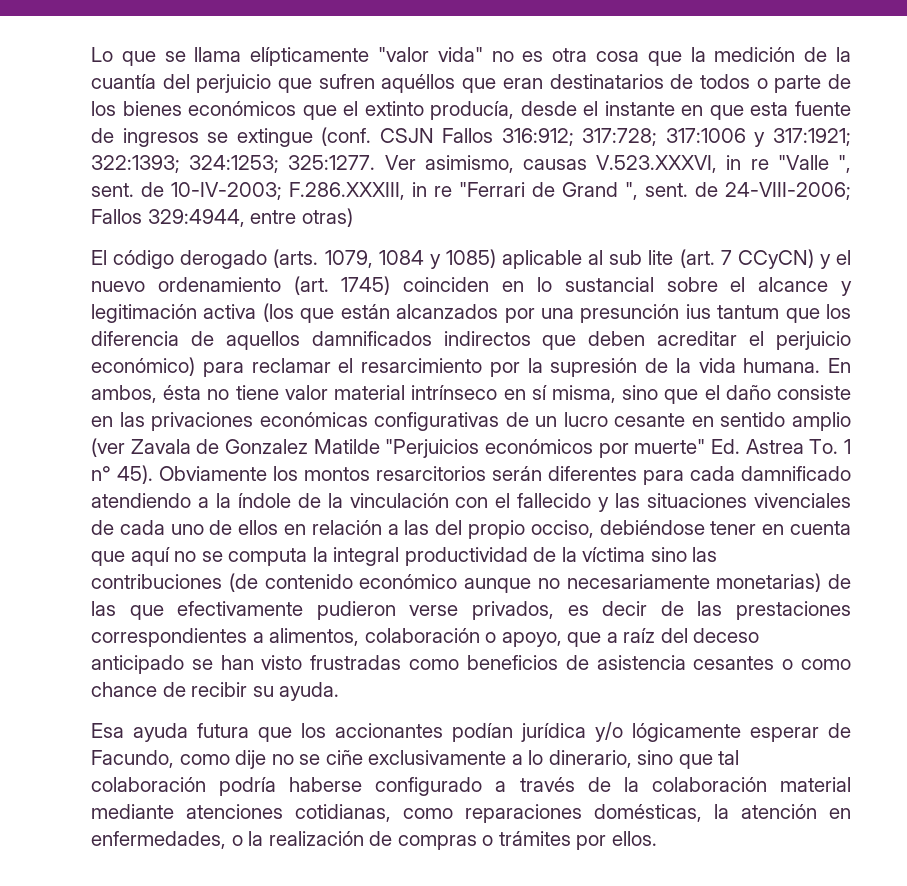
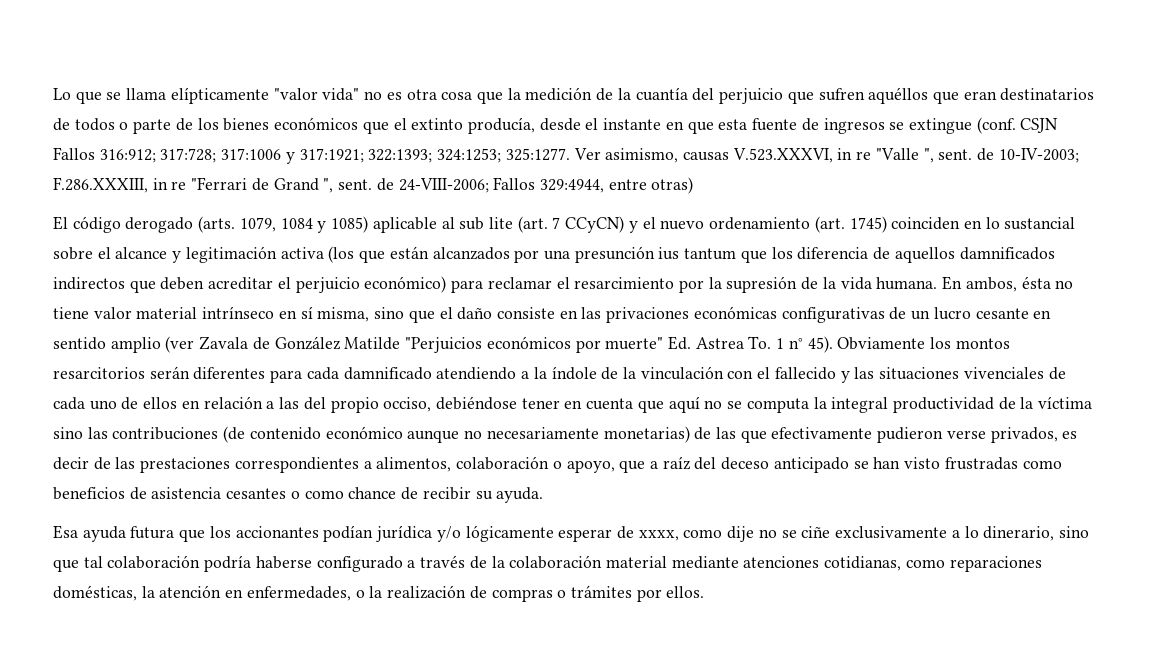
- En ambos, ésta no tiene valor material intrínseco en sí misma, sino que el daño consiste en las privaciones económicas configurativas de un lucro cesante en sentido amplio (ver Zavala de Gonzalez Matilde "Perjuicios económicos por muerte" Ed. Astrea To. 1 n° 45).
+ En ambos, ésta no tiene valor material intrínseco en sí misma, sino que el daño consiste en las privaciones económicas configurativas de un lucro cesante en sentido amplio (ver Zavala de González Matilde "Perjuicios económicos por muerte" Ed. Astrea To. 1 n° 45).
- Esa ayuda futura que los accionantes podían jurídica y/o lógicamente esperar de Facundo, como dije no se ciñe exclusivamente a lo dinerario, sino que tal colaboración podría haberse configurado a través de la colaboración material mediante atenciones cotidianas, como reparaciones domésticas, la atención en enfermedades, o la realización de compras o trámites por ellos.
+ Esa ayuda futura que los accionantes podían jurídica y/o lógicamente esperar de xxxx, como dije no se ciñe exclusivamente a lo dinerario, sino que tal colaboración podría haberse configurado a través de la colaboración material mediante atenciones cotidianas, como reparaciones domésticas, la atención en enfermedades, o la realización de compras o trámites por ellos.

